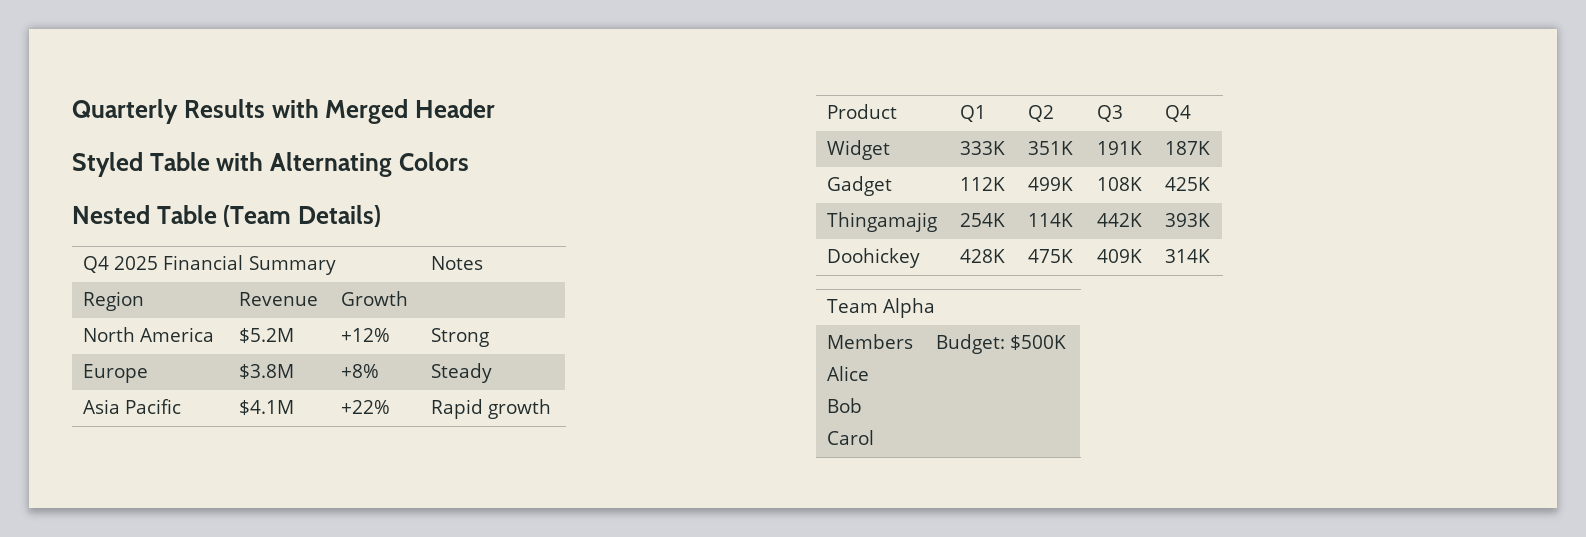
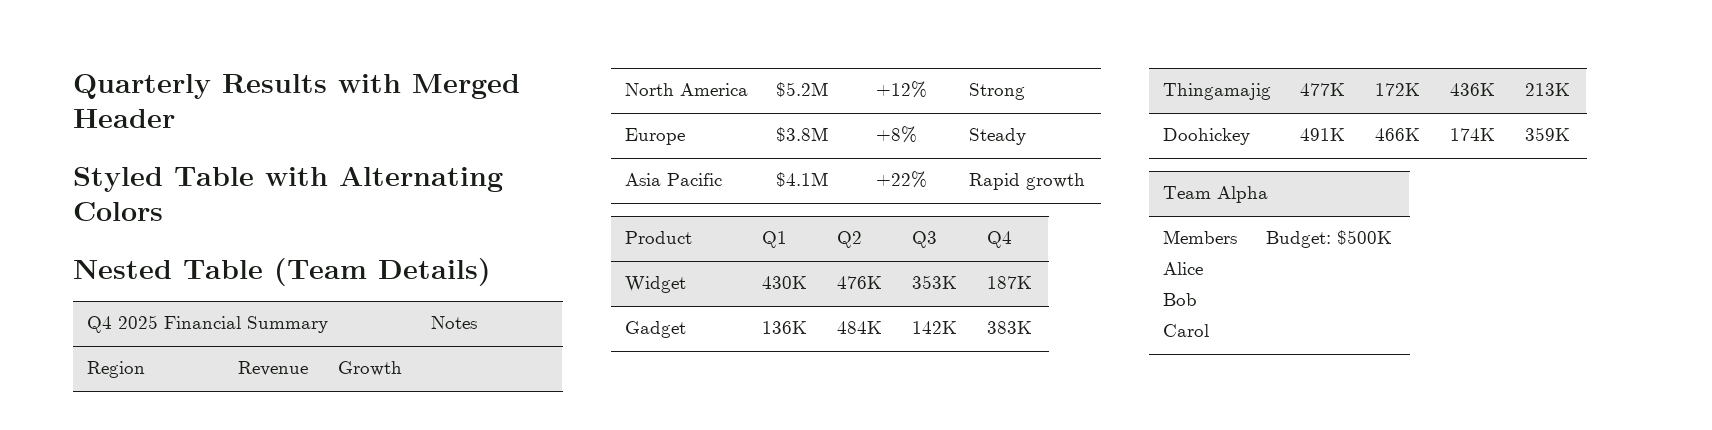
- Widget | 333K | 351K | 191K | 187K
+ Widget | 430K | 476K | 353K | 187K
- Gadget | 112K | 499K | 108K | 425K
- Thingamajig | 254K | 114K | 442K | 393K
- Doohickey | 428K | 475K | 409K | 314K
+ Gadget | 136K | 484K | 142K | 383K
+ Thingamajig | 477K | 172K | 436K | 213K
+ Doohickey | 491K | 466K | 174K | 359K

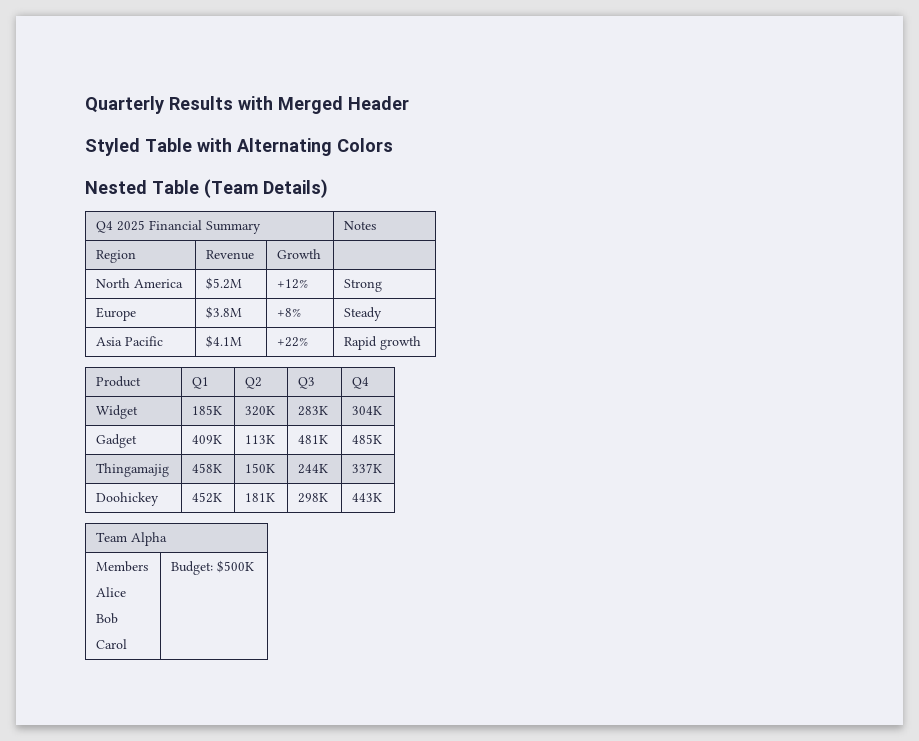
- Widget | 430K | 476K | 353K | 187K
- Gadget | 136K | 484K | 142K | 383K
- Thingamajig | 477K | 172K | 436K | 213K
- Doohickey | 491K | 466K | 174K | 359K
+ Widget | 185K | 320K | 283K | 304K
+ Gadget | 409K | 113K | 481K | 485K
+ Thingamajig | 458K | 150K | 244K | 337K
+ Doohickey | 452K | 181K | 298K | 443K

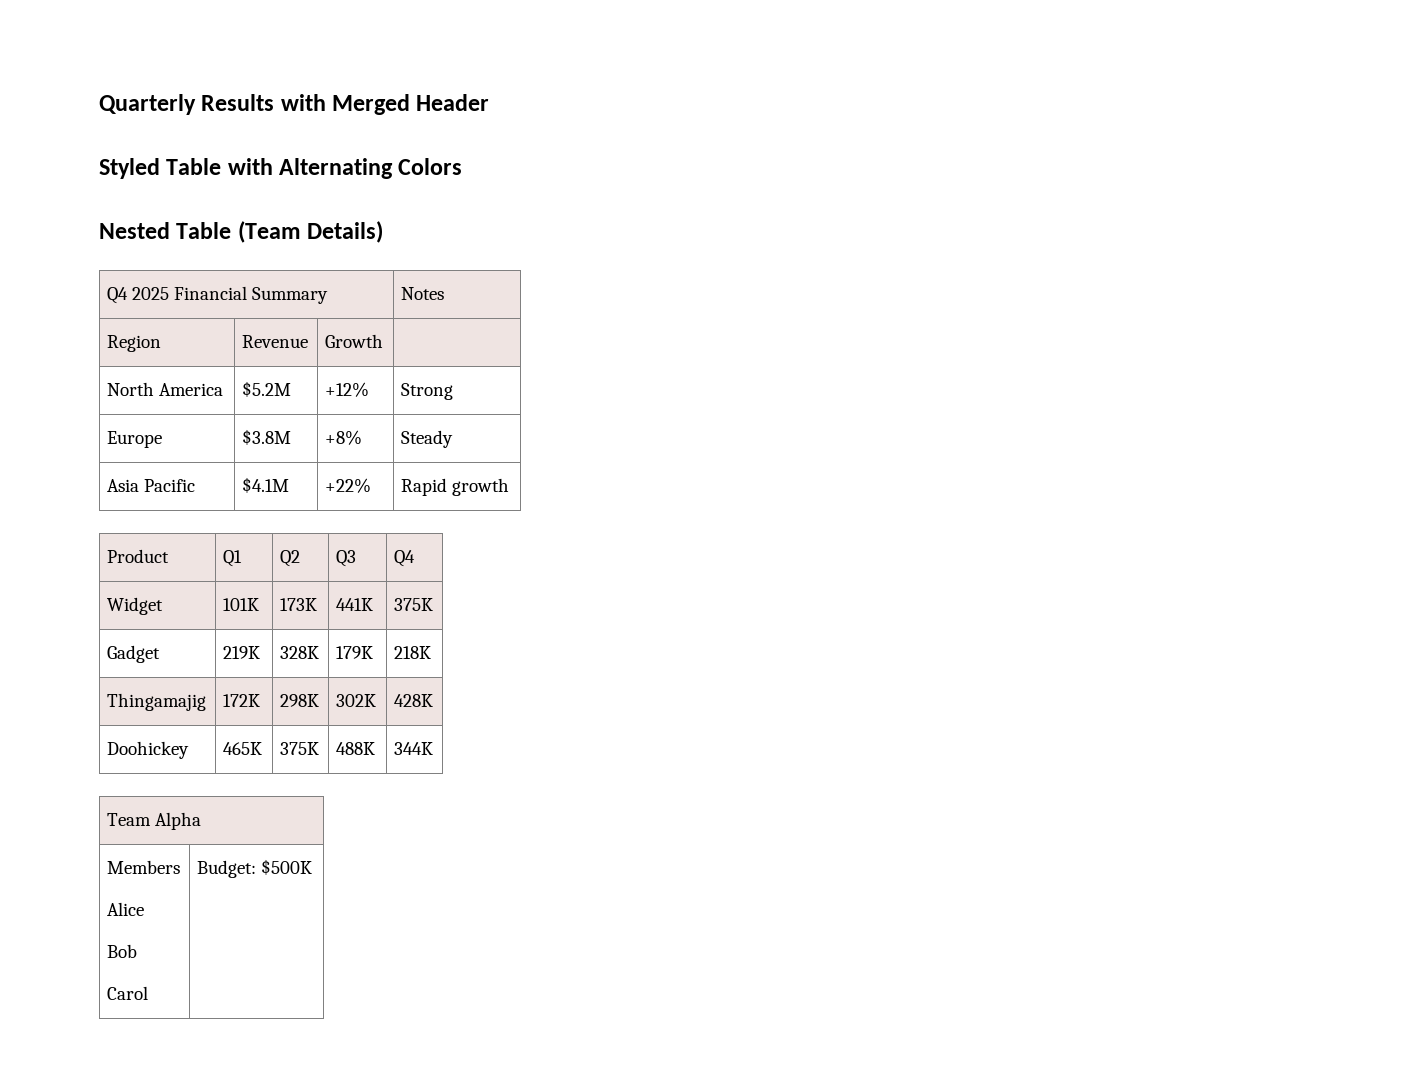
- Widget | 185K | 320K | 283K | 304K
- Gadget | 409K | 113K | 481K | 485K
- Thingamajig | 458K | 150K | 244K | 337K
- Doohickey | 452K | 181K | 298K | 443K
+ Widget | 101K | 173K | 441K | 375K
+ Gadget | 219K | 328K | 179K | 218K
+ Thingamajig | 172K | 298K | 302K | 428K
+ Doohickey | 465K | 375K | 488K | 344K

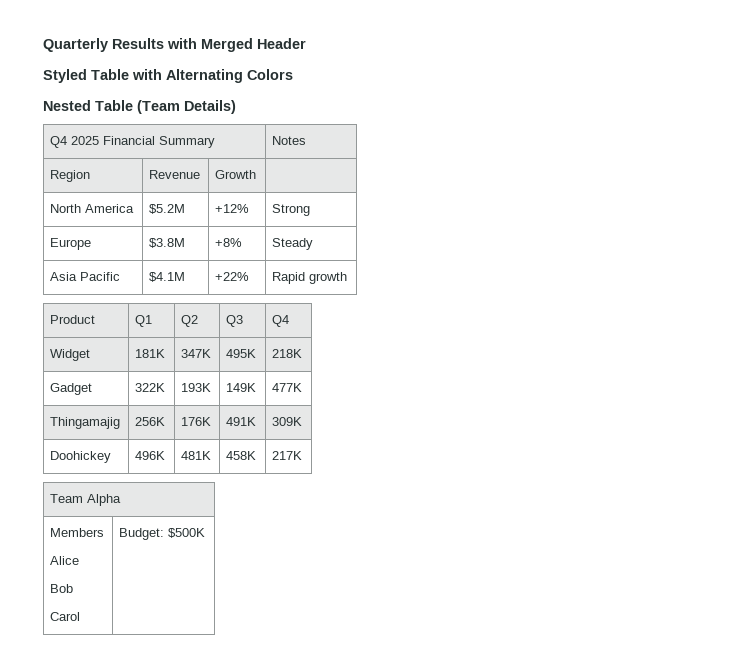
- Widget | 101K | 173K | 441K | 375K
- Gadget | 219K | 328K | 179K | 218K
- Thingamajig | 172K | 298K | 302K | 428K
- Doohickey | 465K | 375K | 488K | 344K
+ Widget | 181K | 347K | 495K | 218K
+ Gadget | 322K | 193K | 149K | 477K
+ Thingamajig | 256K | 176K | 491K | 309K
+ Doohickey | 496K | 481K | 458K | 217K

